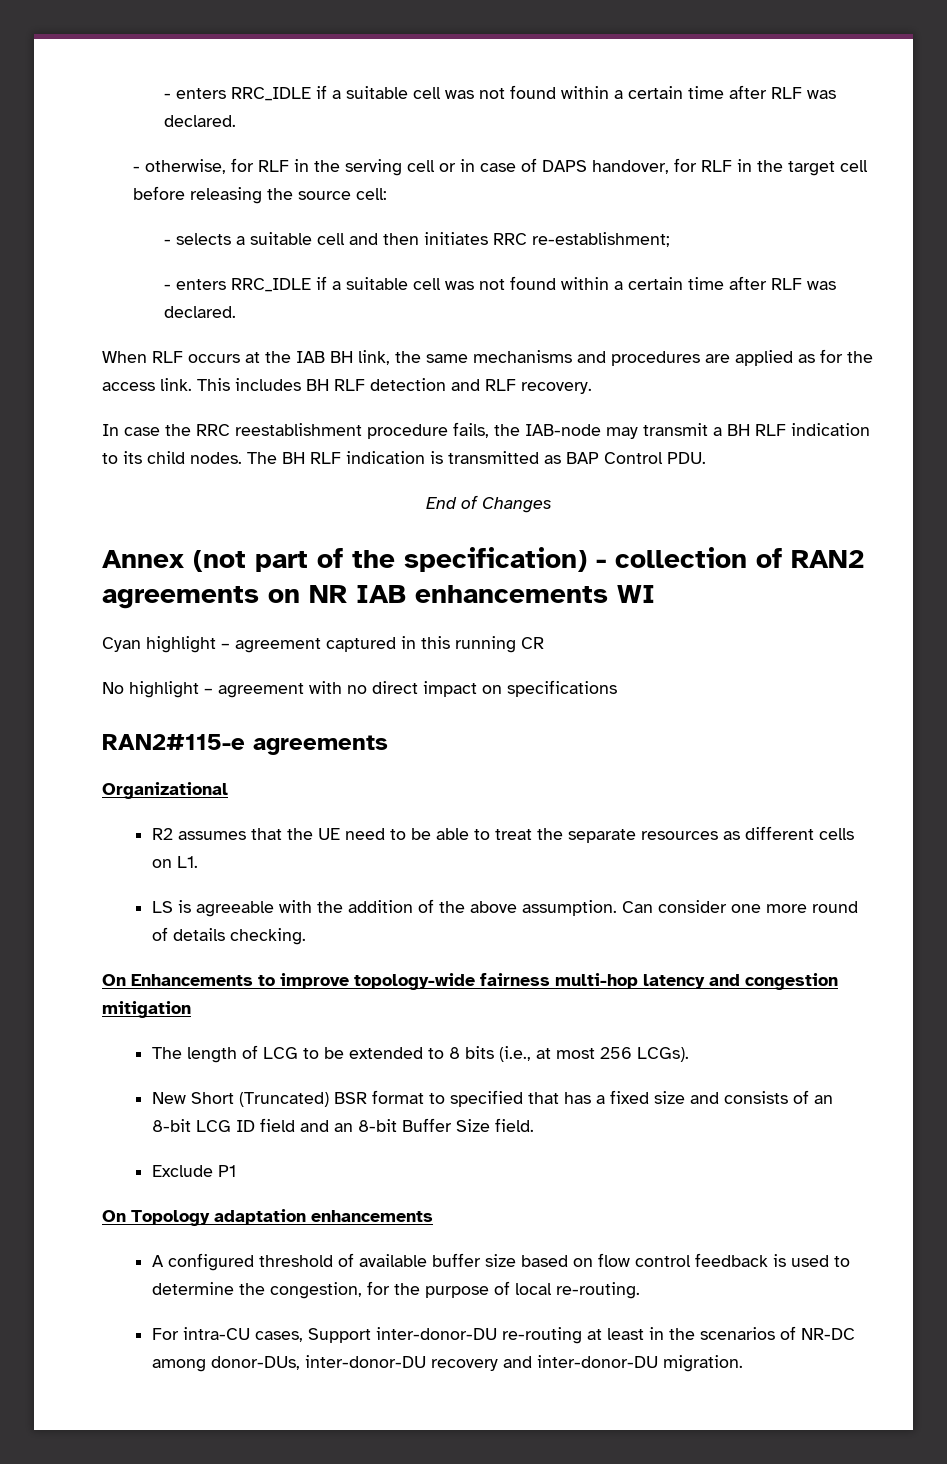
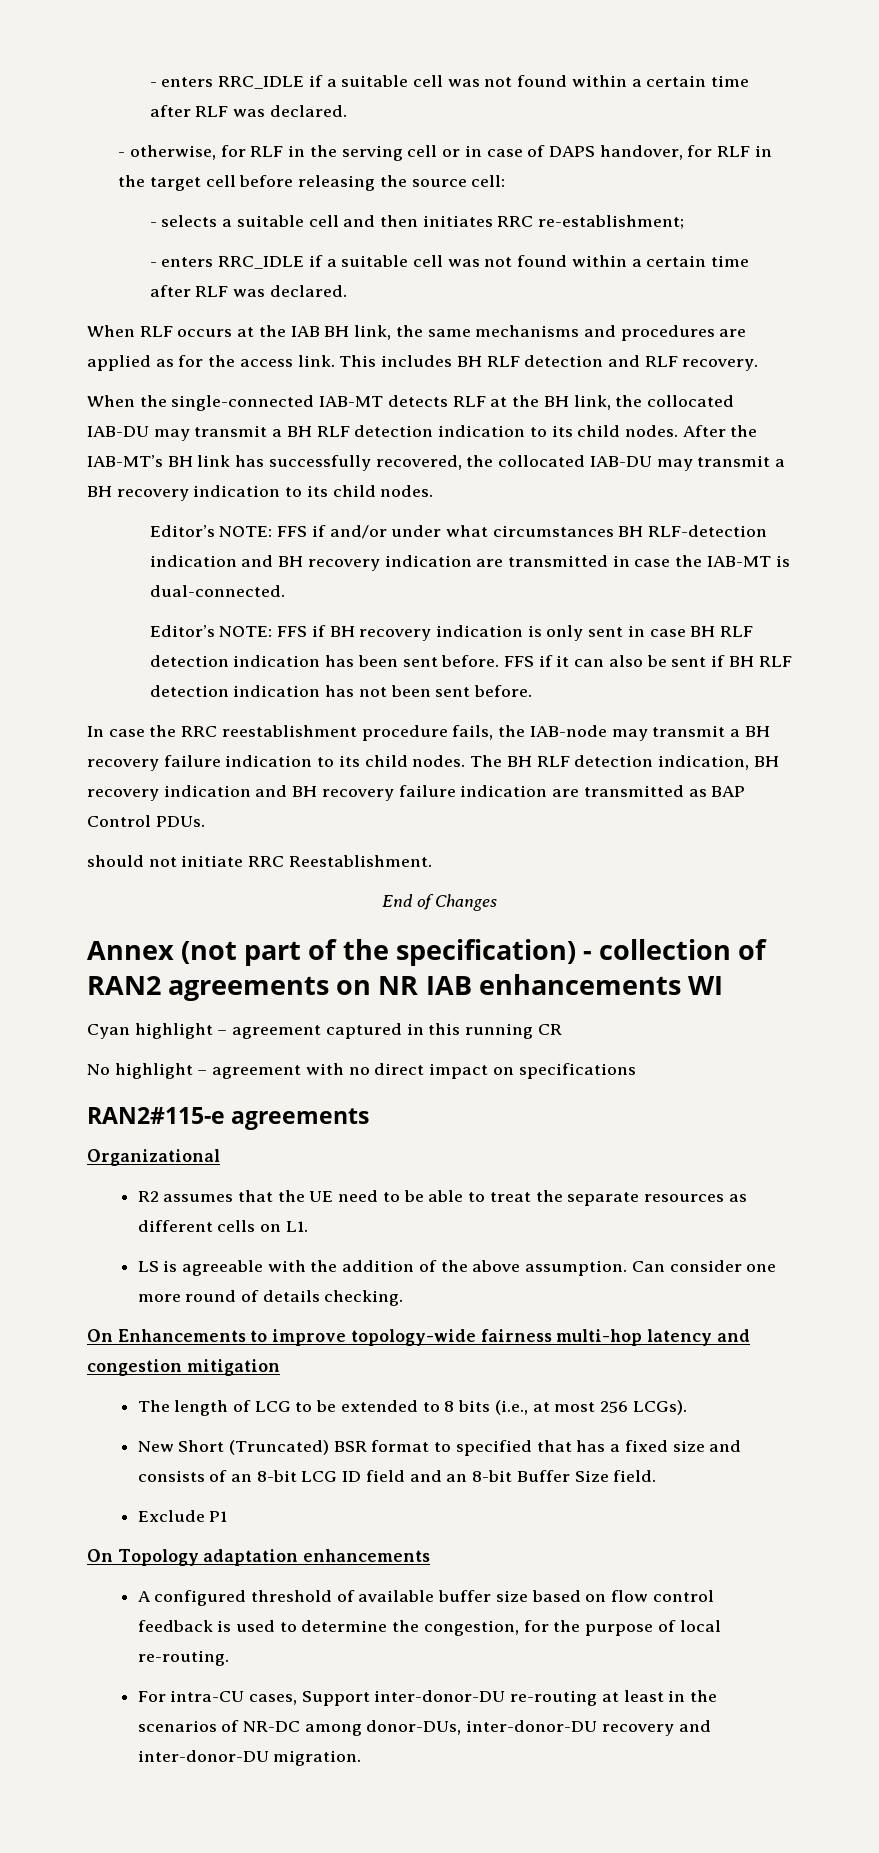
+ When the single-connected IAB-MT detects RLF at the BH link, the collocated IAB-DU may transmit a BH RLF detection indication to its child nodes. After the IAB-MT’s BH link has successfully recovered, the collocated IAB-DU may transmit a BH recovery indication to its child nodes.
+ Editor’s NOTE: FFS if and/or under what circumstances BH RLF-detection indication and BH recovery indication are transmitted in case the IAB-MT is dual-connected.
+ Editor’s NOTE: FFS if BH recovery indication is only sent in case BH RLF detection indication has been sent before. FFS if it can also be sent if BH RLF detection indication has not been sent before.
- In case the RRC reestablishment procedure fails, the IAB-node may transmit a BH RLF indication to its child nodes.
+ In case the RRC reestablishment procedure fails, the IAB-node may transmit a BH recovery failure indication to its child nodes.
- The BH RLF indication is transmitted as BAP Control PDU.
+ The BH RLF detection indication, BH recovery indication and BH recovery failure indication are transmitted as BAP Control PDUs.
+ should not initiate RRC Reestablishment.

